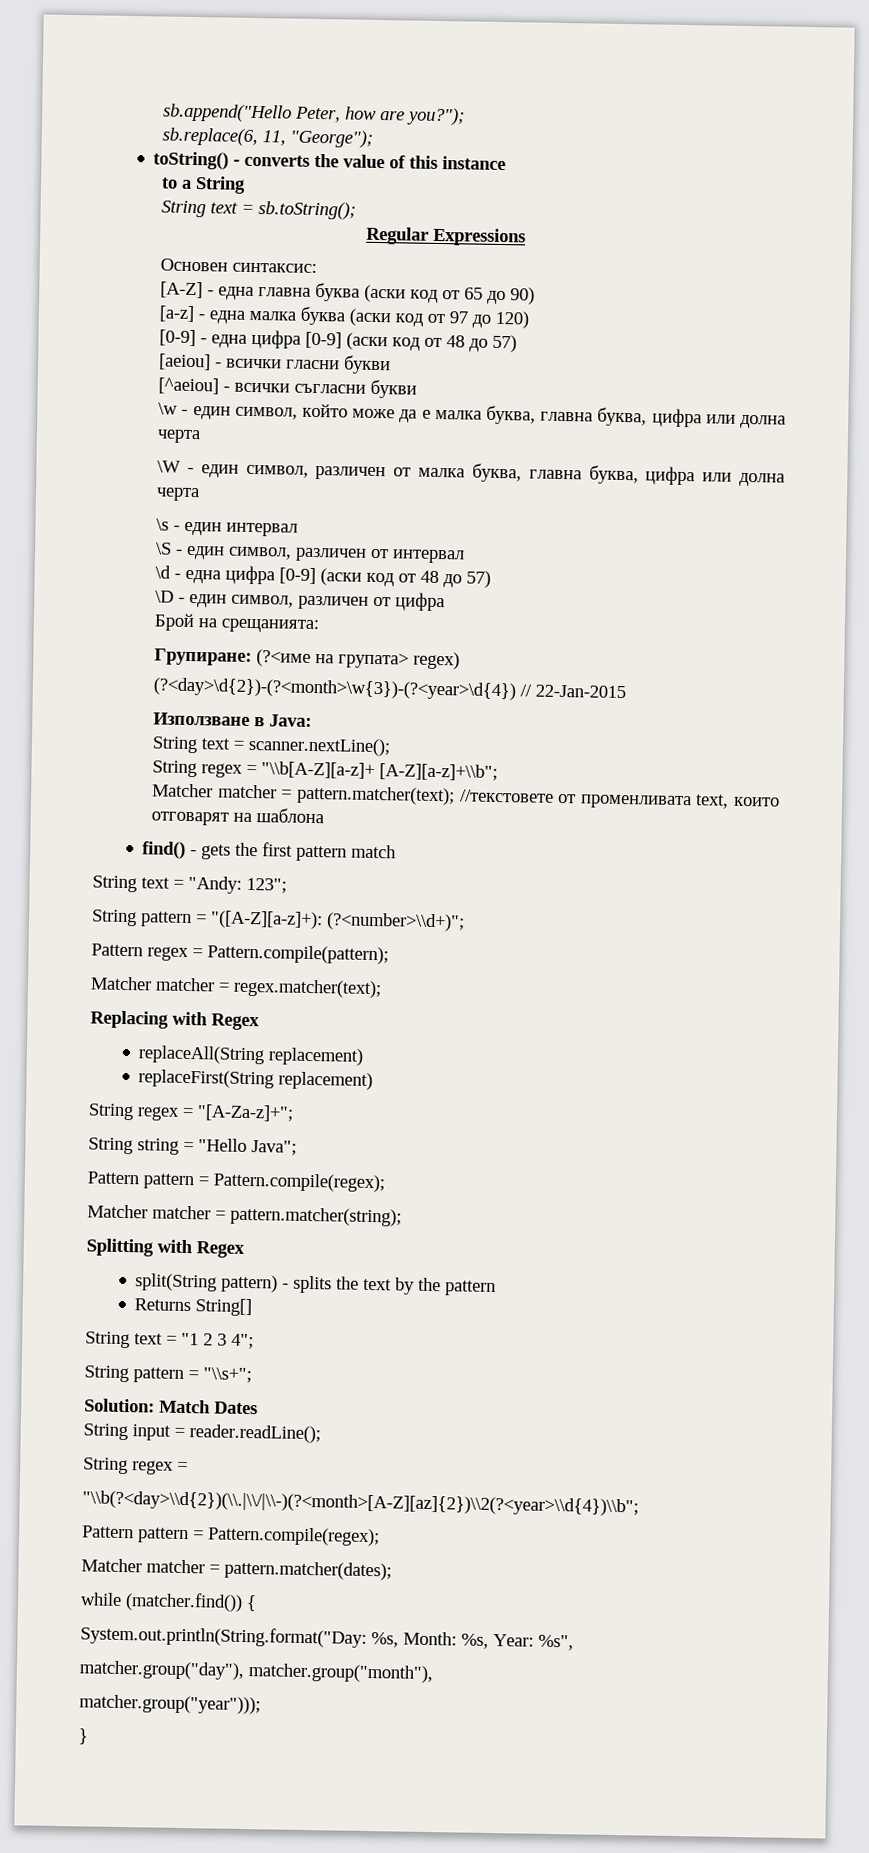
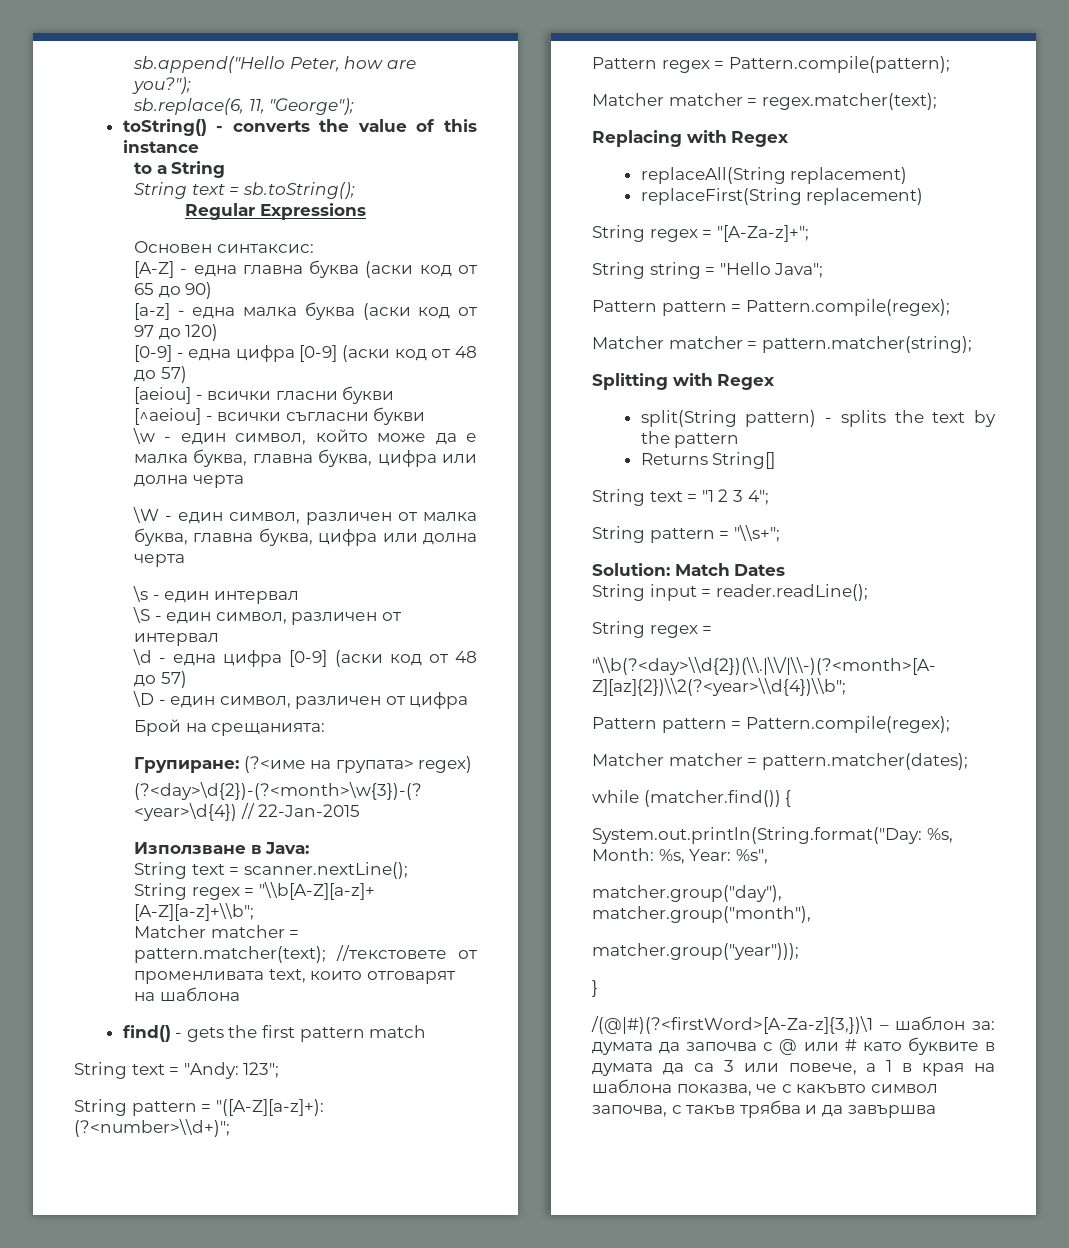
+ /(@|#)(?<firstWord>[A-Za-z]{3,})\1 – шаблон за: думата да започва с @ или # като буквите в думата да са 3 или повече, а 1 в края на шаблона показва, че с какъвто символ започва, с такъв трябва и да завършва

